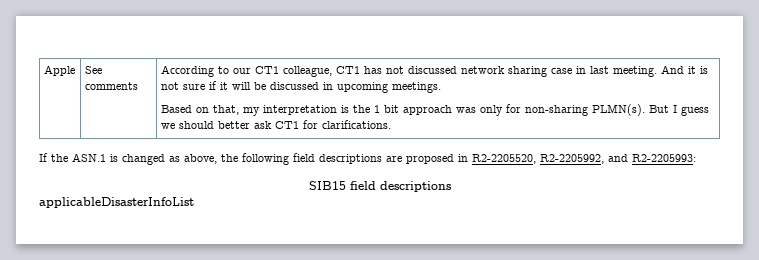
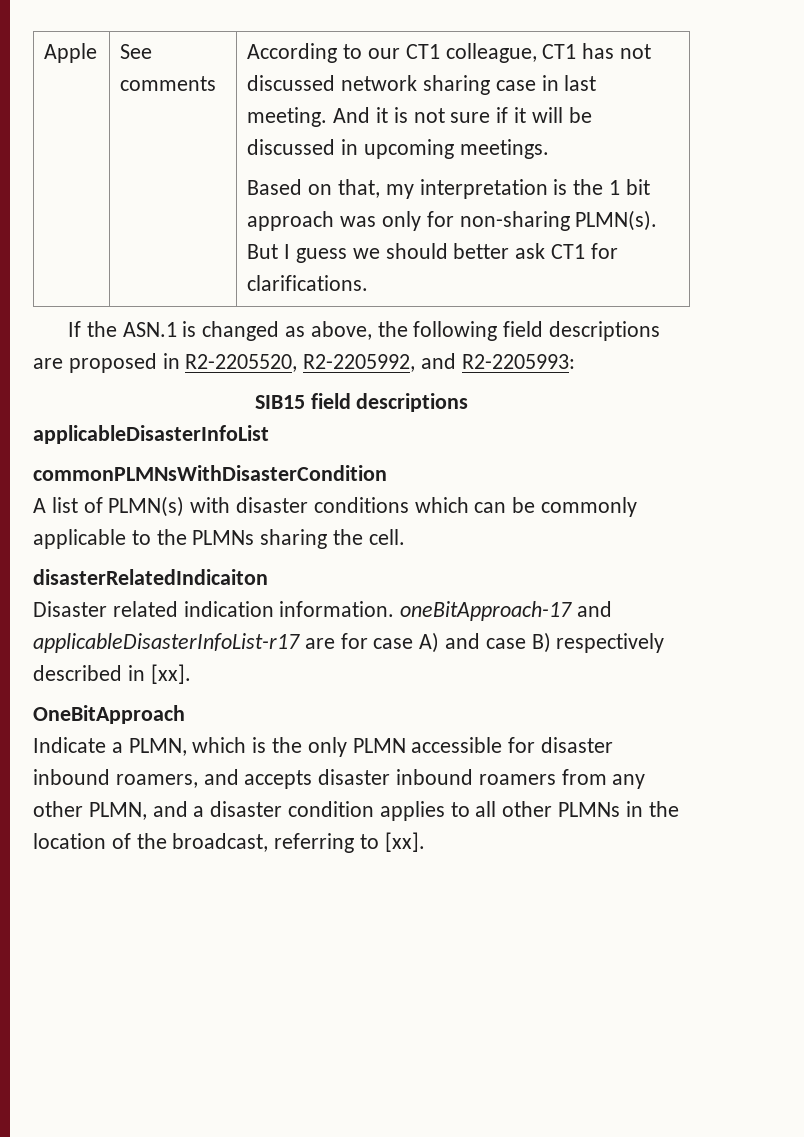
+ commonPLMNsWithDisasterCondition
+ A list of PLMN(s) with disaster conditions which can be commonly applicable to the PLMNs sharing the cell.
+ disasterRelatedIndicaiton
+ Disaster related indication information. oneBitApproach-17 and applicableDisasterInfoList-r17 are for case A) and case B) respectively described in [xx].
+ OneBitApproach
+ Indicate a PLMN, which is the only PLMN accessible for disaster inbound roamers, and accepts disaster inbound roamers from any other PLMN, and a disaster condition applies to all other PLMNs in the location of the broadcast, referring to [xx].

